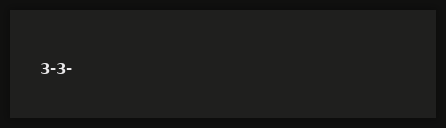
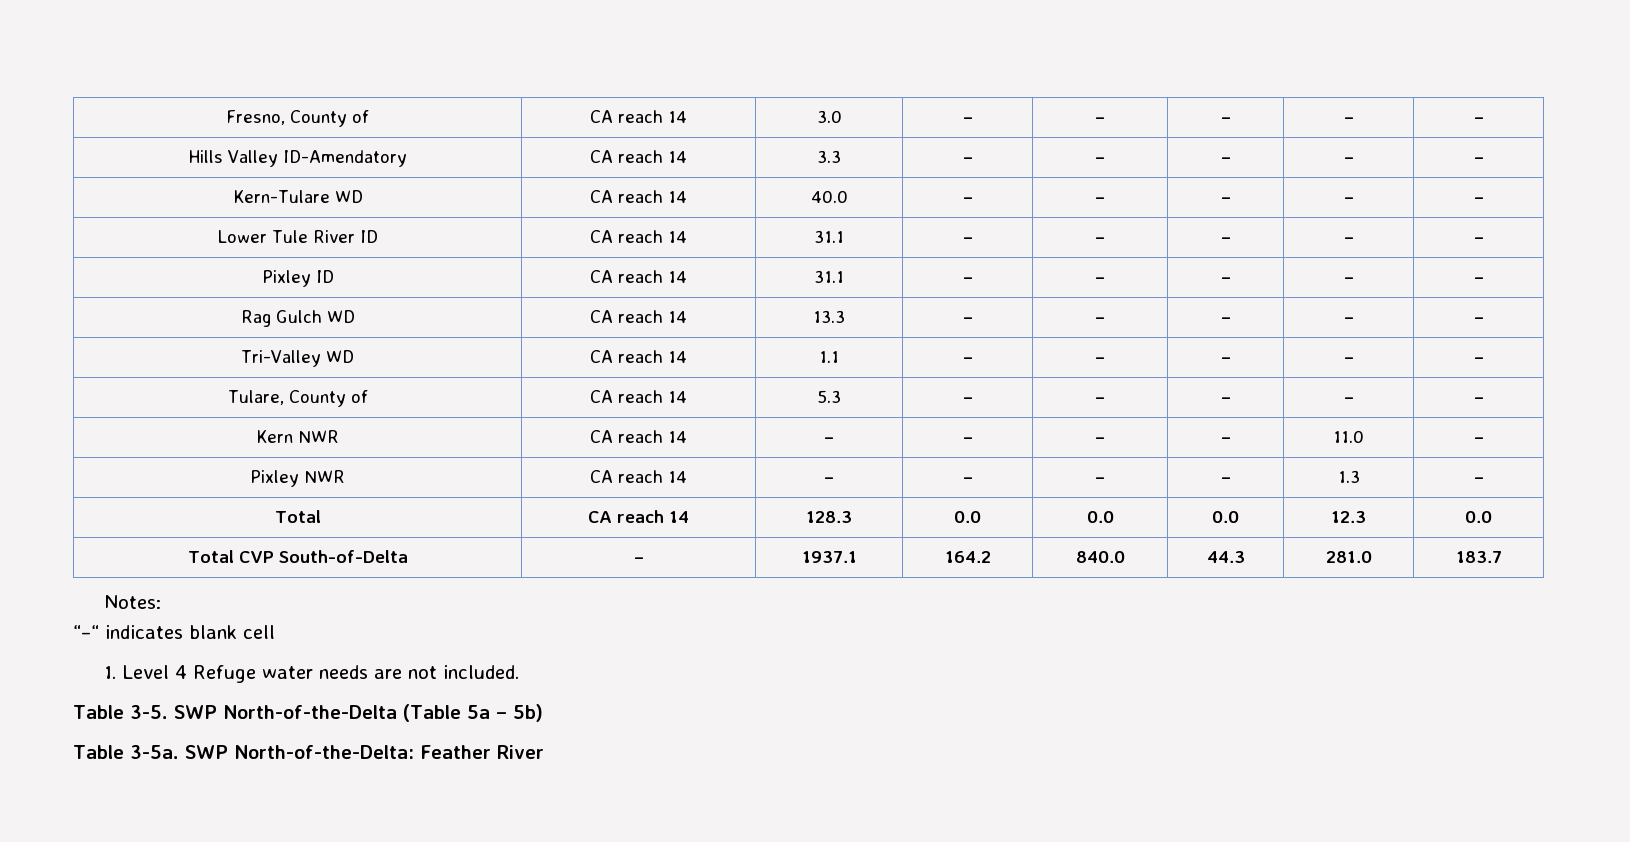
- 3-3-
+ Fresno, County of | CA reach 14 | 3.0 | – | – | – | – | –
+ Hills Valley ID-Amendatory | CA reach 14 | 3.3 | – | – | – | – | –
+ Kern-Tulare WD | CA reach 14 | 40.0 | – | – | – | – | –
+ Lower Tule River ID | CA reach 14 | 31.1 | – | – | – | – | –
+ Pixley ID | CA reach 14 | 31.1 | – | – | – | – | –
+ Rag Gulch WD | CA reach 14 | 13.3 | – | – | – | – | –
+ Tri-Valley WD | CA reach 14 | 1.1 | – | – | – | – | –
+ Tulare, County of | CA reach 14 | 5.3 | – | – | – | – | –
+ Kern NWR | CA reach 14 | – | – | – | – | 11.0 | –
+ Pixley NWR | CA reach 14 | – | – | – | – | 1.3 | –
+ Total | CA reach 14 | 128.3 | 0.0 | 0.0 | 0.0 | 12.3 | 0.0
+ Total CVP South-of-Delta | – | 1937.1 | 164.2 | 840.0 | 44.3 | 281.0 | 183.7
+ Notes:
+ “–“ indicates blank cell
+ 1. Level 4 Refuge water needs are not included.
+ Table 3-5. SWP North-of-the-Delta (Table 5a – 5b)
+ Table 3-5a. SWP North-of-the-Delta: Feather River

